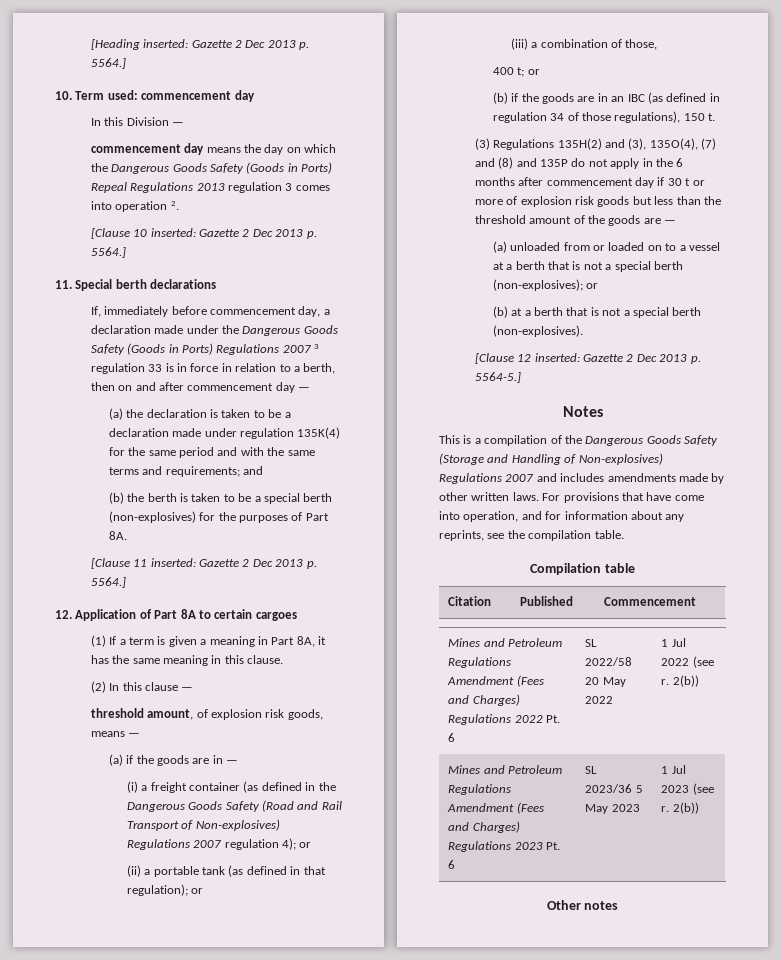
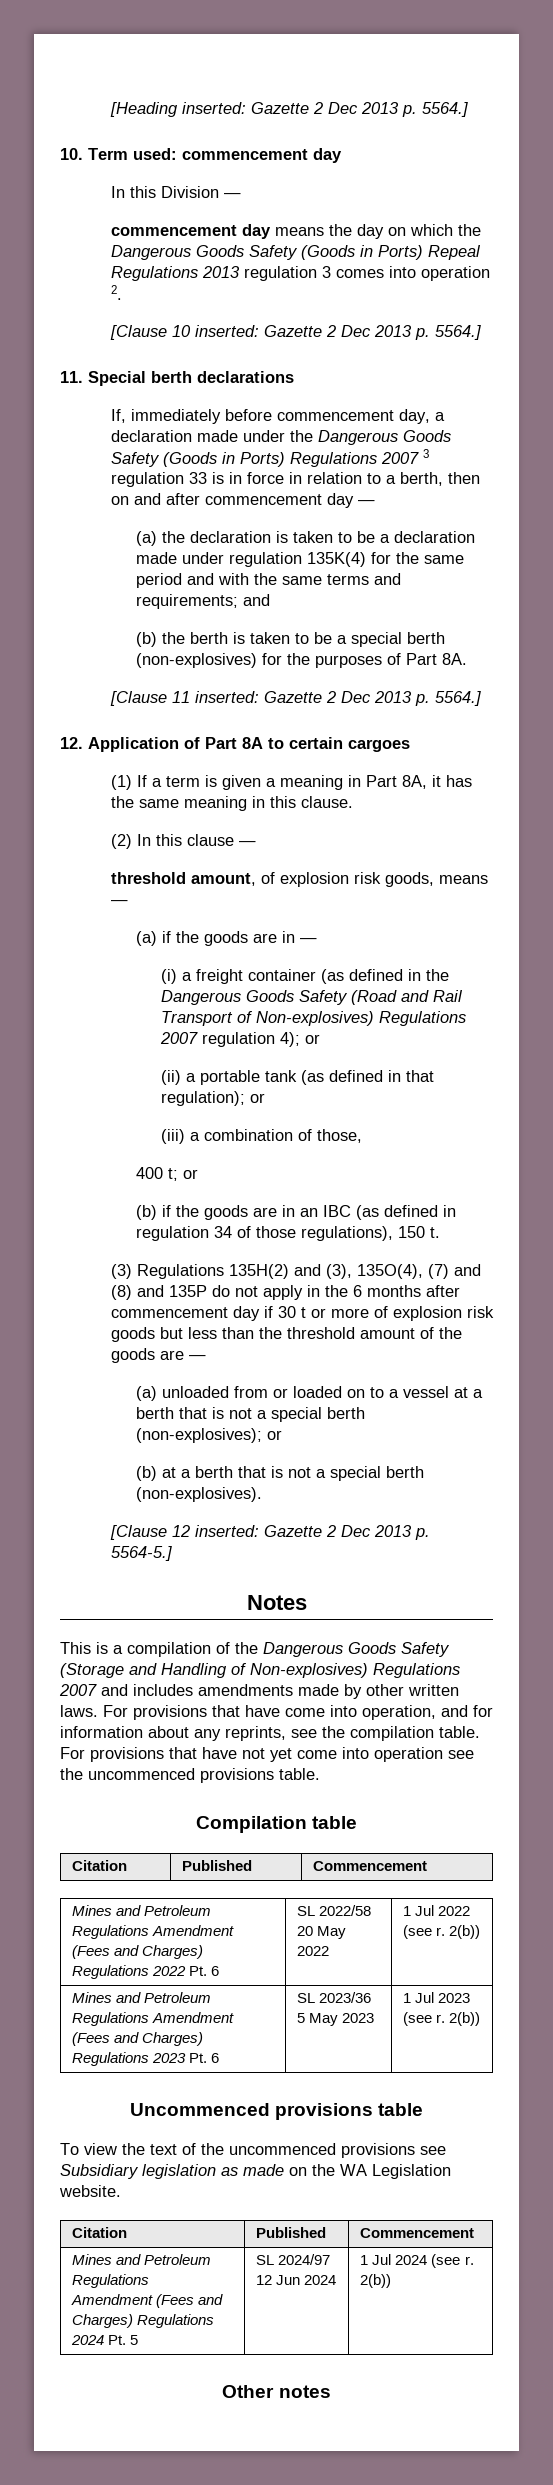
+ For provisions that have not yet come into operation see the uncommenced provisions table.
+ Uncommenced provisions table
+ To view the text of the uncommenced provisions see Subsidiary legislation as made on the WA Legislation website.
+ Citation | Published | Commencement
+ Mines and Petroleum Regulations Amendment (Fees and Charges) Regulations 2024 Pt. 5 | SL 2024/97 12 Jun 2024 | 1 Jul 2024 (see r. 2(b))

